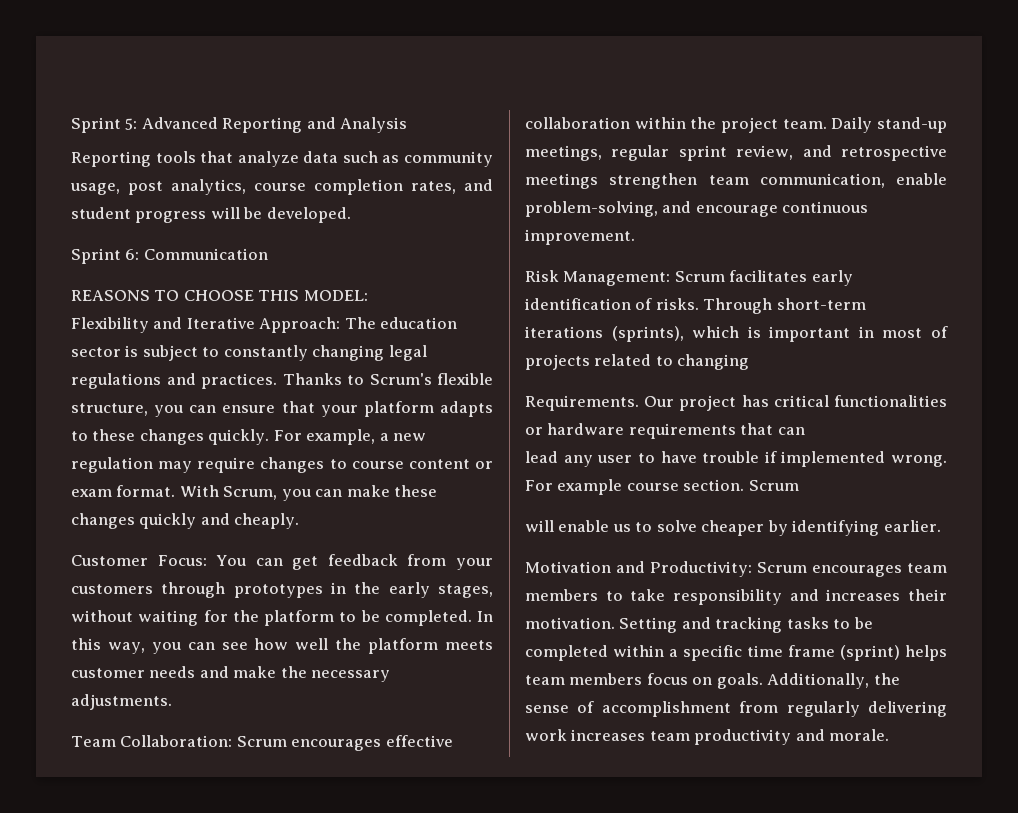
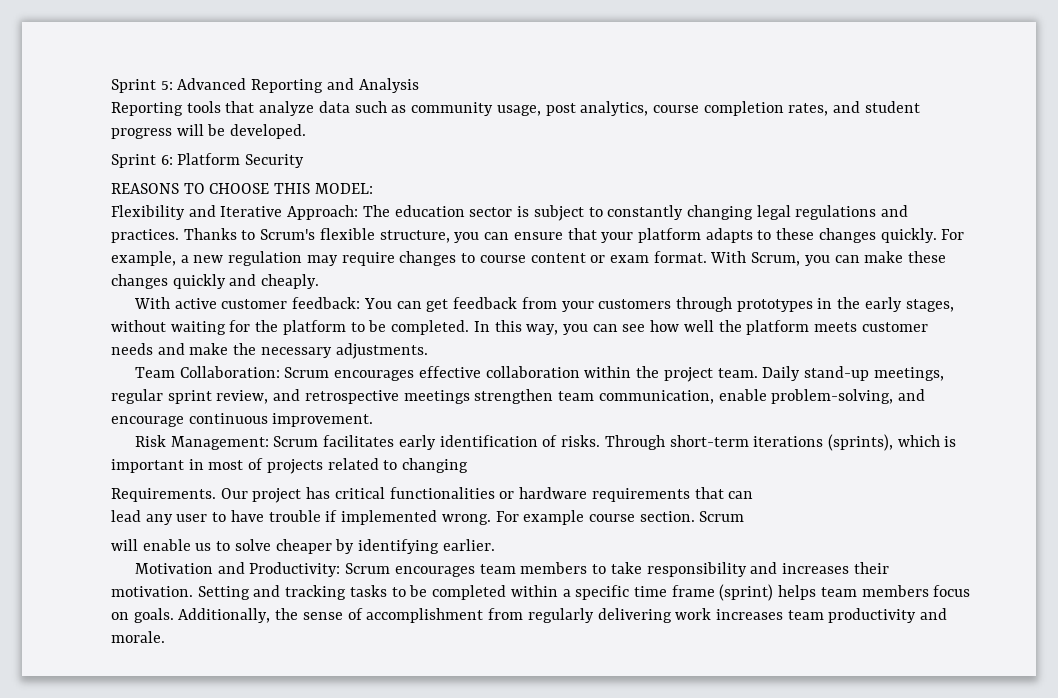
- Sprint 6: Communication
+ Sprint 6: Platform Security
- Customer Focus: You can get feedback from your customers through prototypes in the early stages, without waiting for the platform to be completed.
+ With active customer feedback: You can get feedback from your customers through prototypes in the early stages, without waiting for the platform to be completed.

